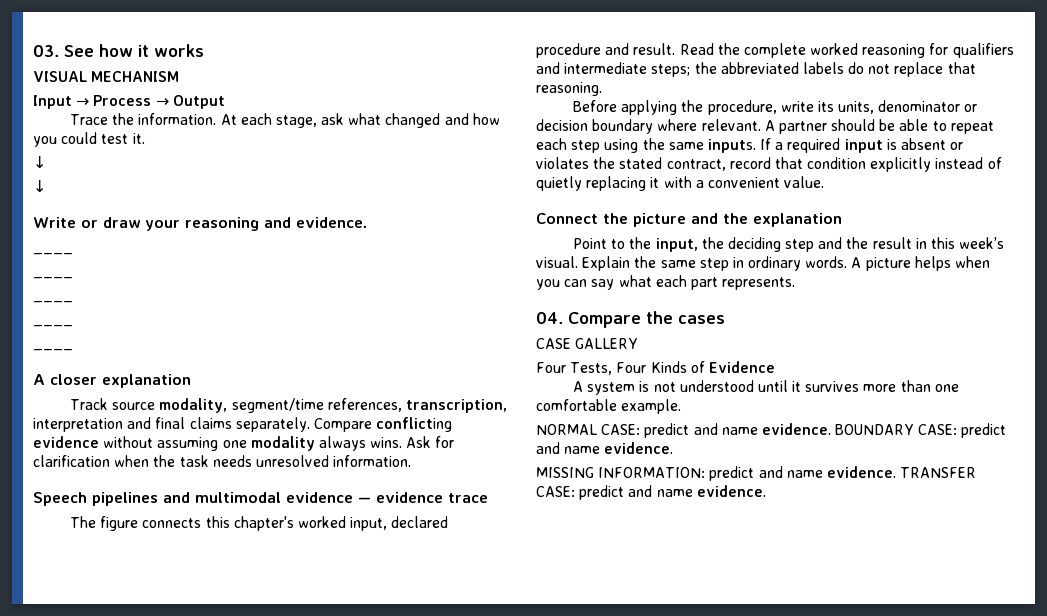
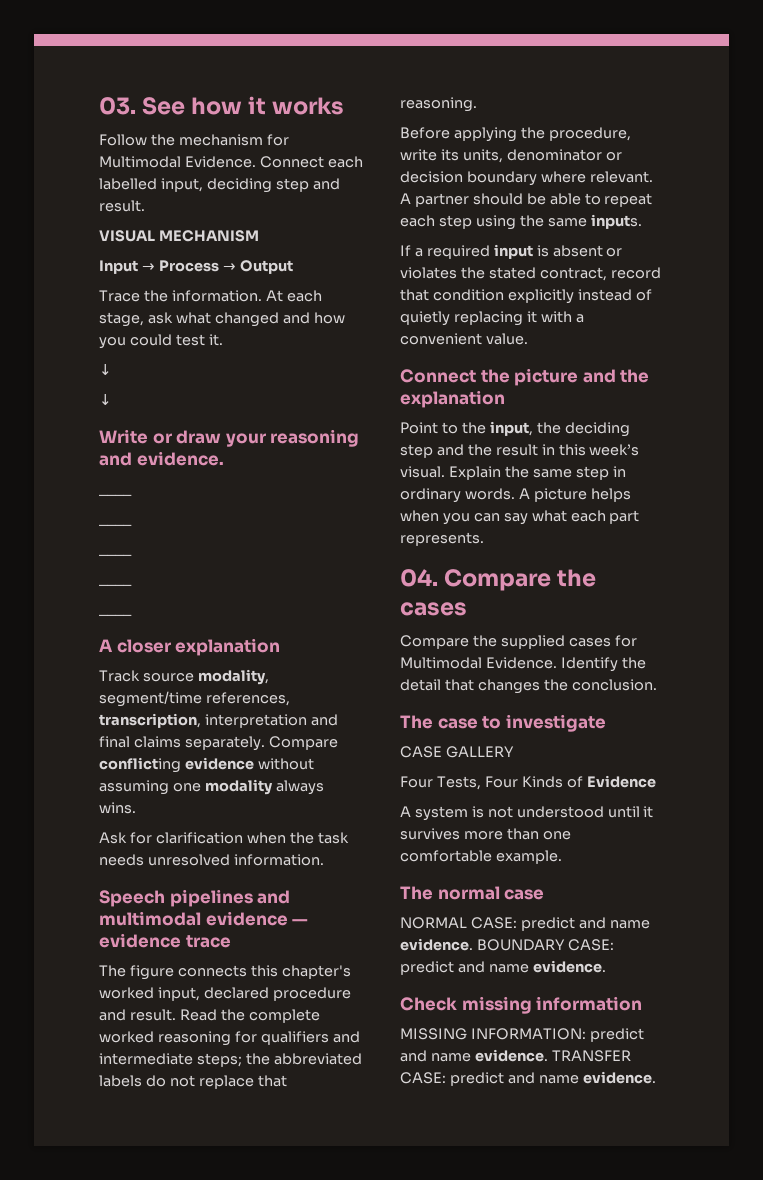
+ Follow the mechanism for Multimodal Evidence. Connect each labelled input, deciding step and result.
- Compare conflicting evidence without assuming one modality always wins. Ask for clarification when the task needs unresolved information.
+ Compare conflicting evidence without assuming one modality always wins.
+ Ask for clarification when the task needs unresolved information.
- A partner should be able to repeat each step using the same inputs. If a required input is absent or violates the stated contract, record that condition explicitly instead of quietly replacing it with a convenient value.
+ A partner should be able to repeat each step using the same inputs.
+ If a required input is absent or violates the stated contract, record that condition explicitly instead of quietly replacing it with a convenient value.
+ Compare the supplied cases for Multimodal Evidence. Identify the detail that changes the conclusion.
+ The case to investigate
+ The normal case
+ Check missing information

